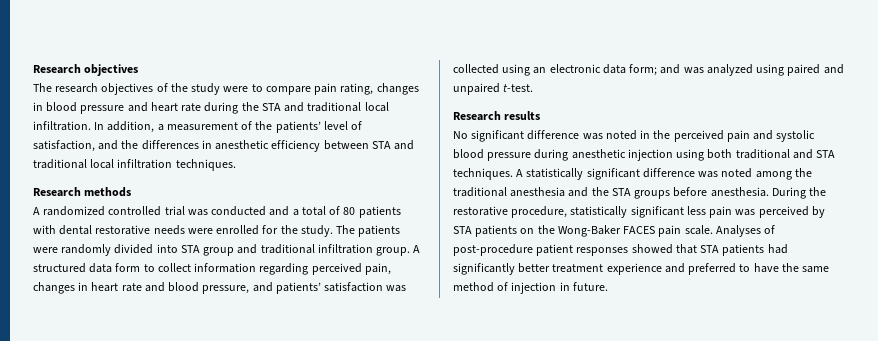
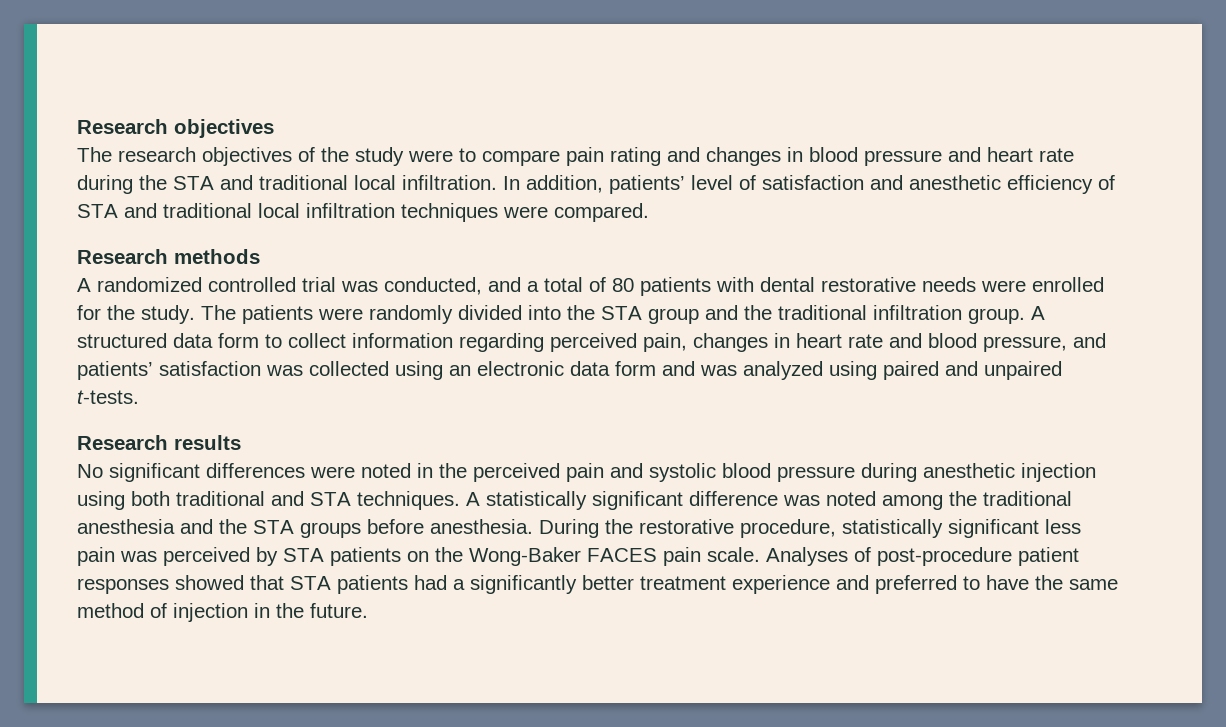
- The research objectives of the study were to compare pain rating, changes in blood pressure and heart rate during the STA and traditional local infiltration.
+ The research objectives of the study were to compare pain rating and changes in blood pressure and heart rate during the STA and traditional local infiltration.
- In addition, a measurement of the patients’ level of satisfaction, and the differences in anesthetic efficiency between STA and traditional local infiltration techniques.
+ In addition, patients’ level of satisfaction and anesthetic efficiency of STA and traditional local infiltration techniques were compared.
- A randomized controlled trial was conducted and a total of 80 patients with dental restorative needs were enrolled for the study.
+ A randomized controlled trial was conducted, and a total of 80 patients with dental restorative needs were enrolled for the study.
- The patients were randomly divided into STA group and traditional infiltration group.
+ The patients were randomly divided into the STA group and the traditional infiltration group.
- A structured data form to collect information regarding perceived pain, changes in heart rate and blood pressure, and patients’ satisfaction was collected using an electronic data form; and was analyzed using paired and unpaired t-test.
+ A structured data form to collect information regarding perceived pain, changes in heart rate and blood pressure, and patients’ satisfaction was collected using an electronic data form and was analyzed using paired and unpaired t-tests.
- No significant difference was noted in the perceived pain and systolic blood pressure during anesthetic injection using both traditional and STA techniques.
+ No significant differences were noted in the perceived pain and systolic blood pressure during anesthetic injection using both traditional and STA techniques.
- Analyses of post-procedure patient responses showed that STA patients had significantly better treatment experience and preferred to have the same method of injection in future.
+ Analyses of post-procedure patient responses showed that STA patients had a significantly better treatment experience and preferred to have the same method of injection in the future.

